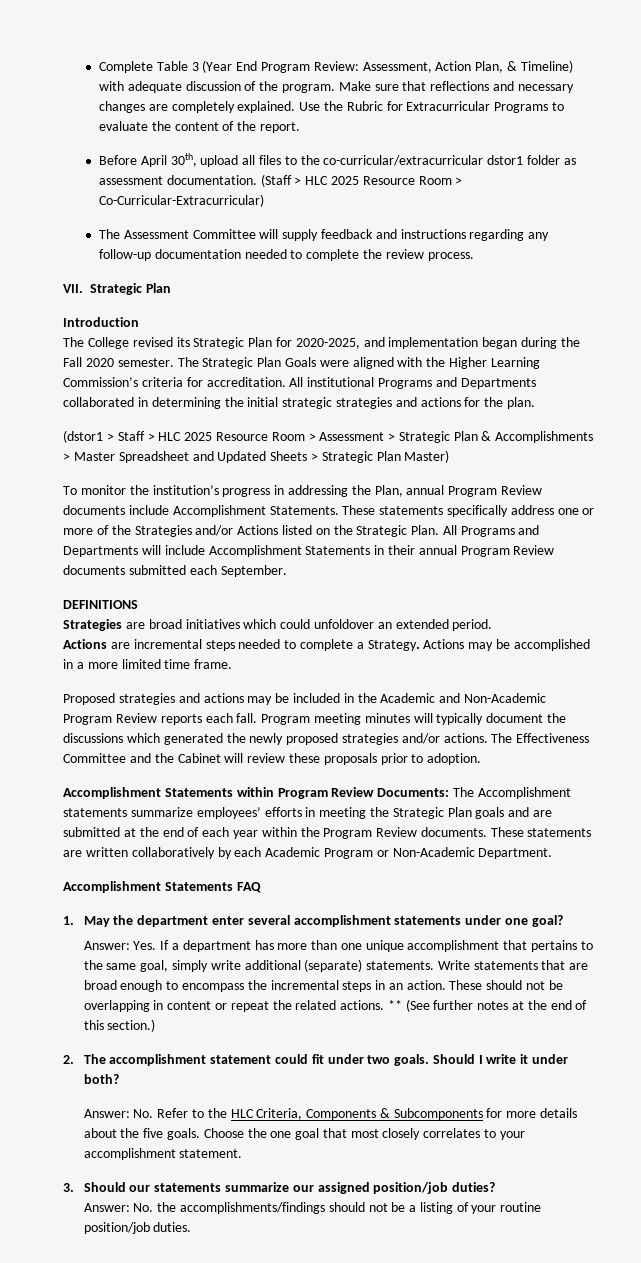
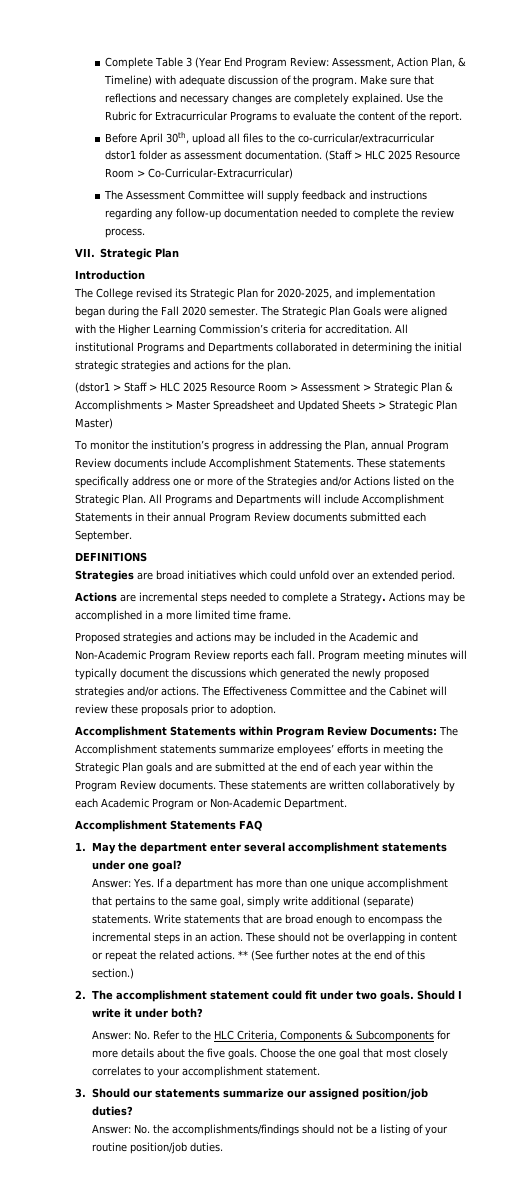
- Strategies are broad initiatives which could unfoldover an extended period.
+ Strategies are broad initiatives which could unfold over an extended period.

